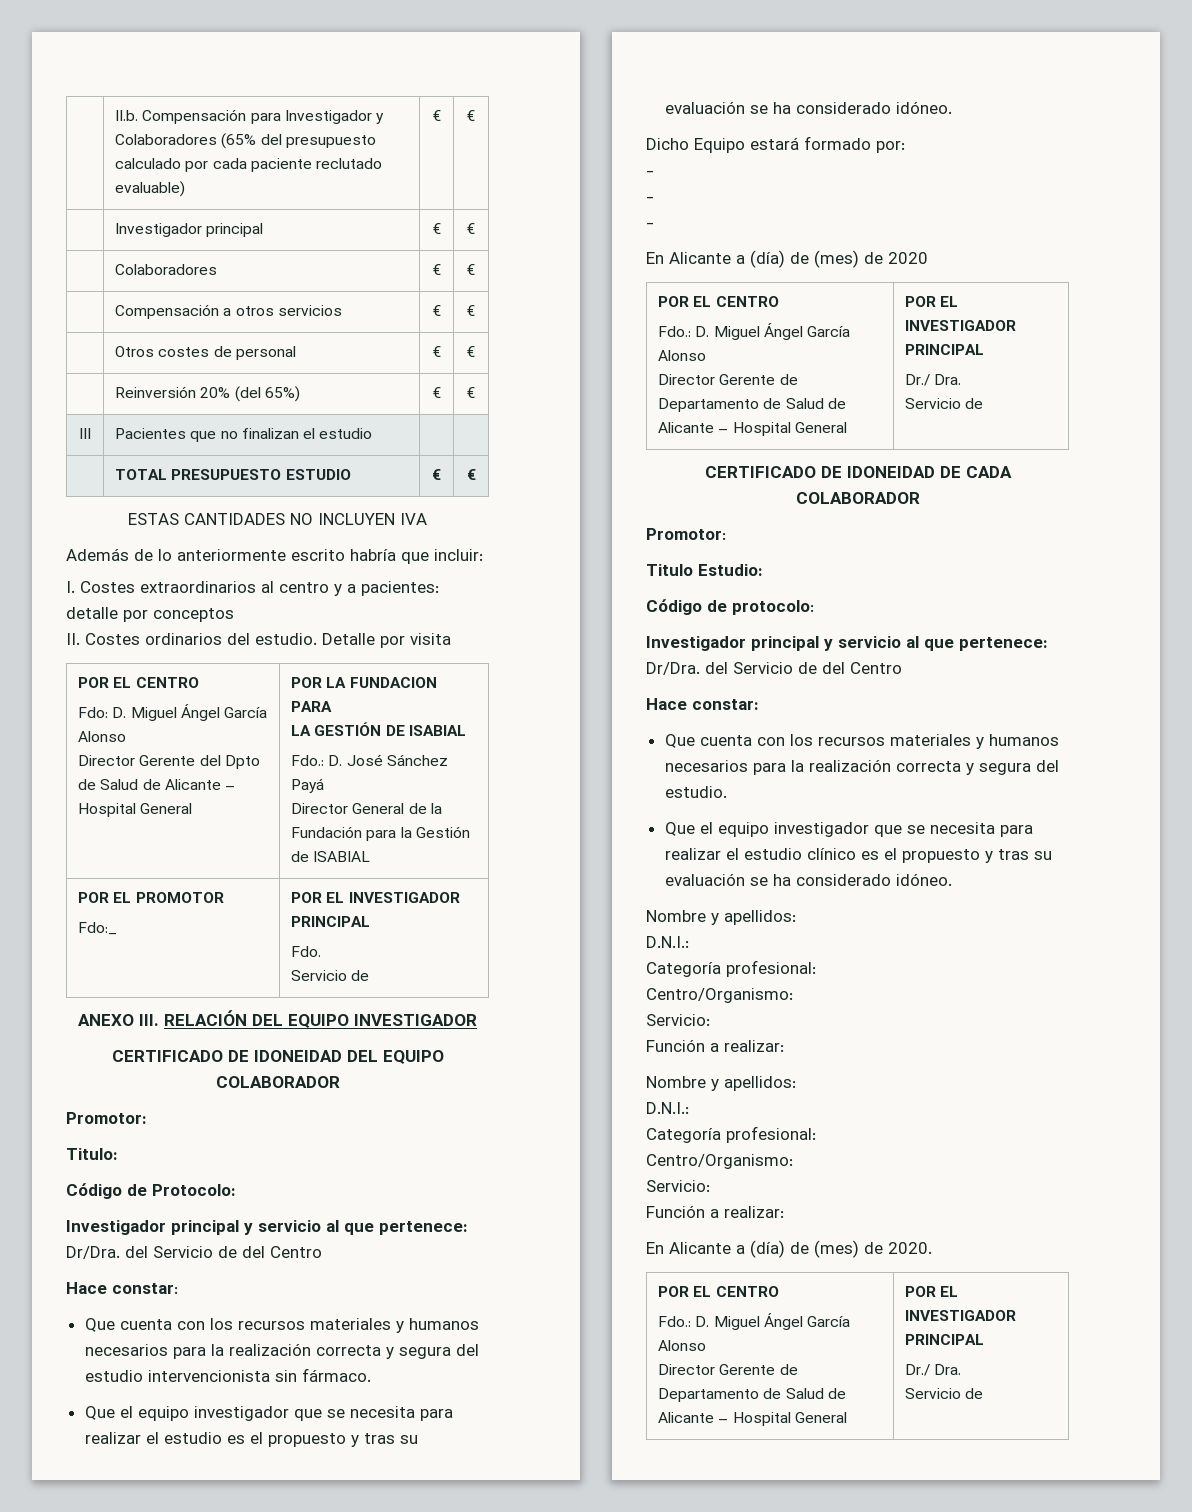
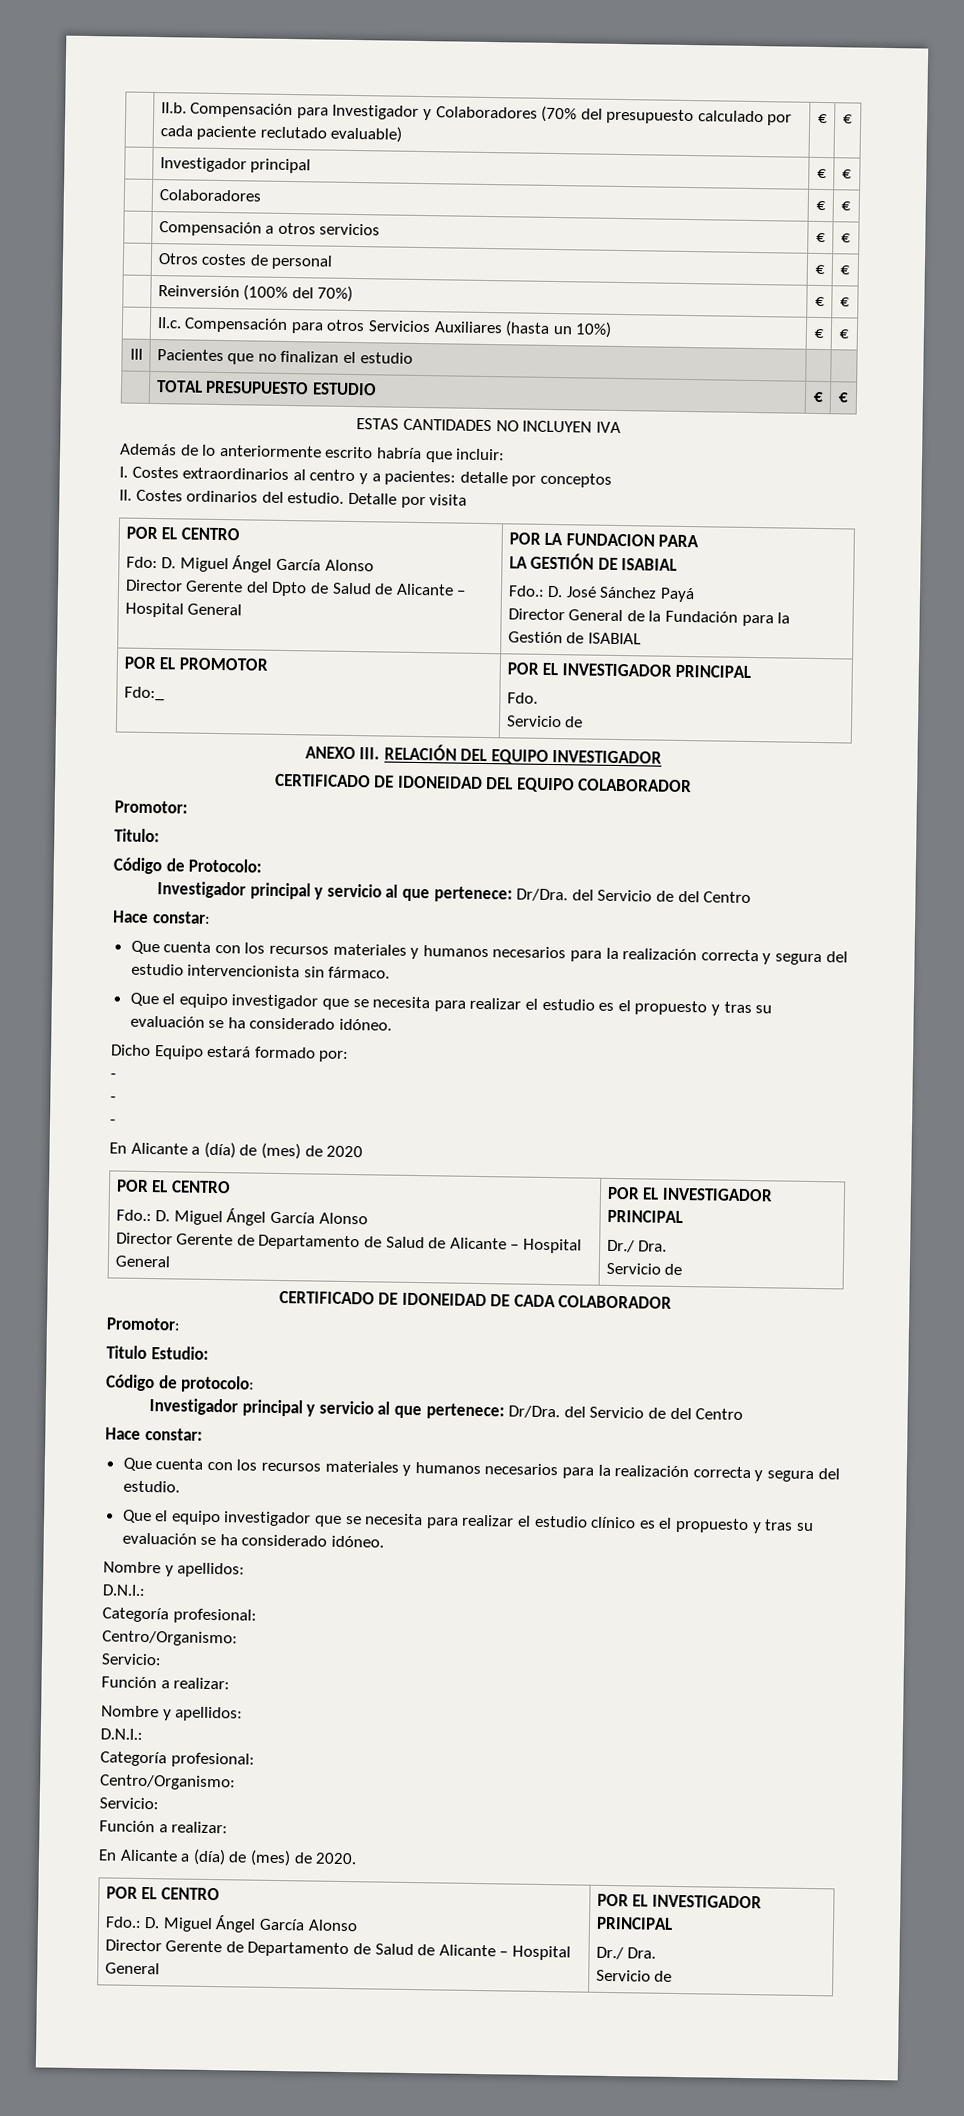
- | II.b. Compensación para Investigador y Colaboradores (65% del presupuesto calculado por cada paciente reclutado evaluable) | € | €
+ | II.b. Compensación para Investigador y Colaboradores (70% del presupuesto calculado por cada paciente reclutado evaluable) | € | €
- | Reinversión 20% (del 65%) | € | €
+ | Reinversión (100% del 70%) | € | €
+ | II.c. Compensación para otros Servicios Auxiliares (hasta un 10%) | € | €

